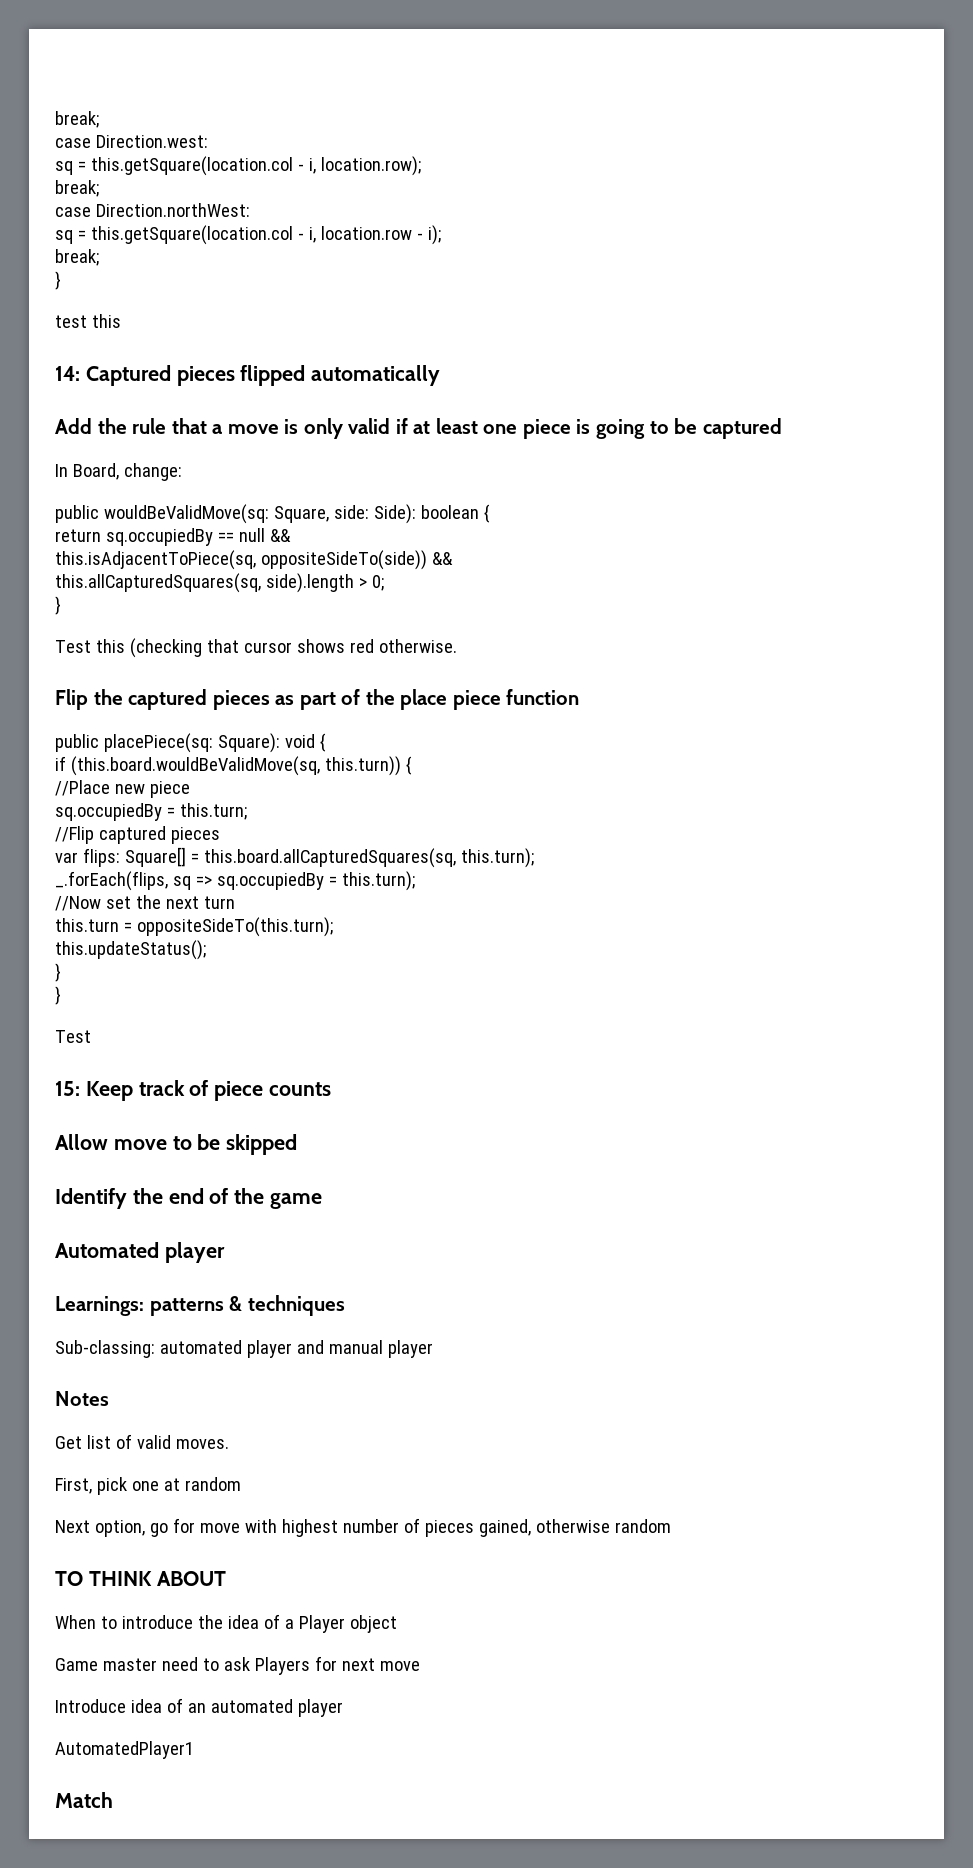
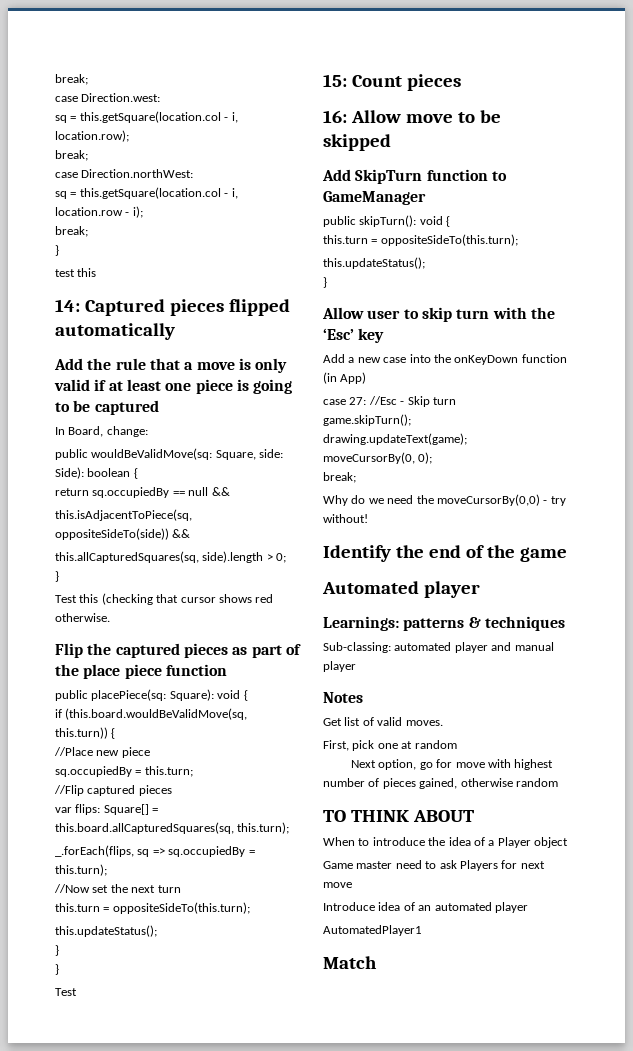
- 15: Keep track of piece counts
- Allow move to be skipped
+ 15: Count pieces
+ 16: Allow move to be skipped
+ Add SkipTurn function to GameManager
+ public skipTurn(): void {
+ this.turn = oppositeSideTo(this.turn);
+ this.updateStatus();
+ }
+ Allow user to skip turn with the ‘Esc’ key
+ Add a new case into the onKeyDown function (in App)
+ case 27: //Esc - Skip turn
+ game.skipTurn();
+ drawing.updateText(game);
+ moveCursorBy(0, 0);
+ break;
+ Why do we need the moveCursorBy(0,0) - try without!

